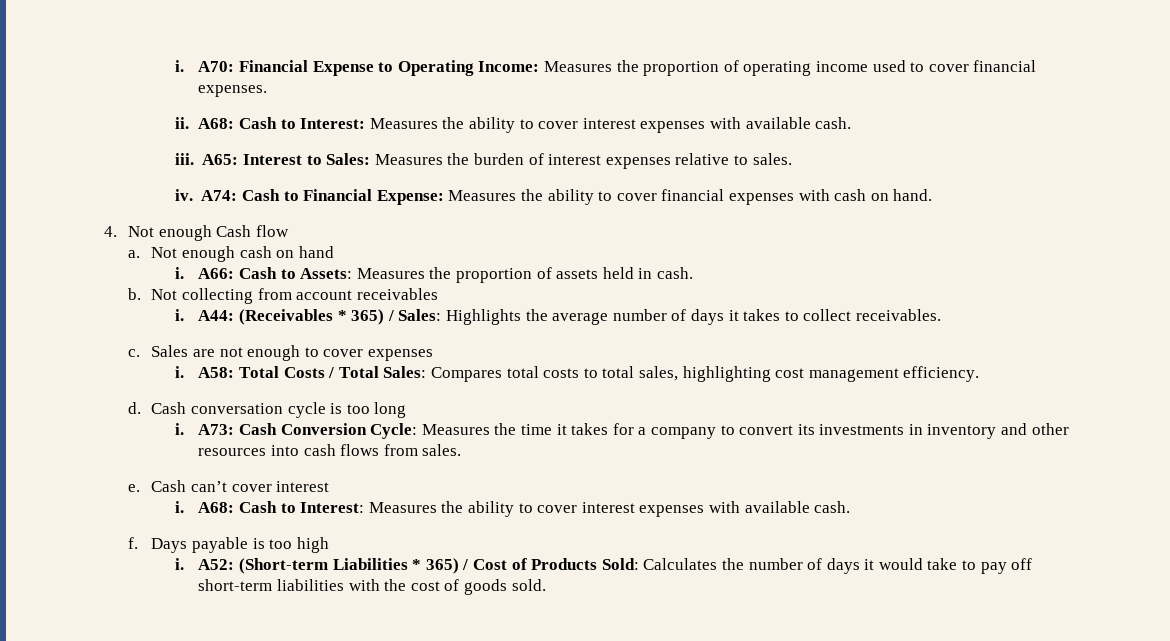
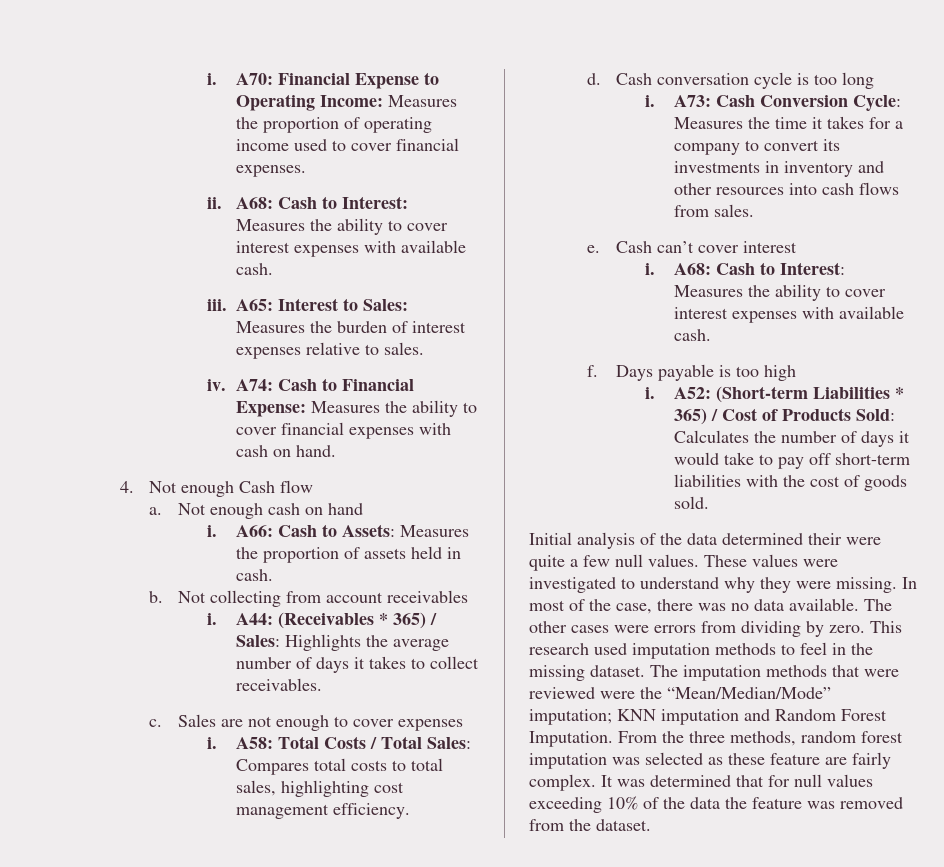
+ Initial analysis of the data determined their were quite a few null values. These values were investigated to understand why they were missing. In most of the case, there was no data available. The other cases were errors from dividing by zero. This research used imputation methods to feel in the missing dataset. The imputation methods that were reviewed were the “Mean/Median/Mode” imputation; KNN imputation and Random Forest Imputation. From the three methods, random forest imputation was selected as these feature are fairly complex. It was determined that for null values exceeding 10% of the data the feature was removed from the dataset.

